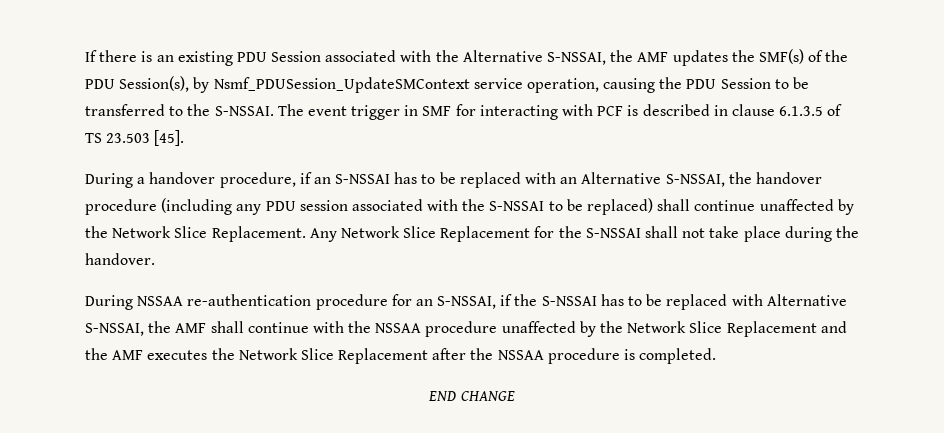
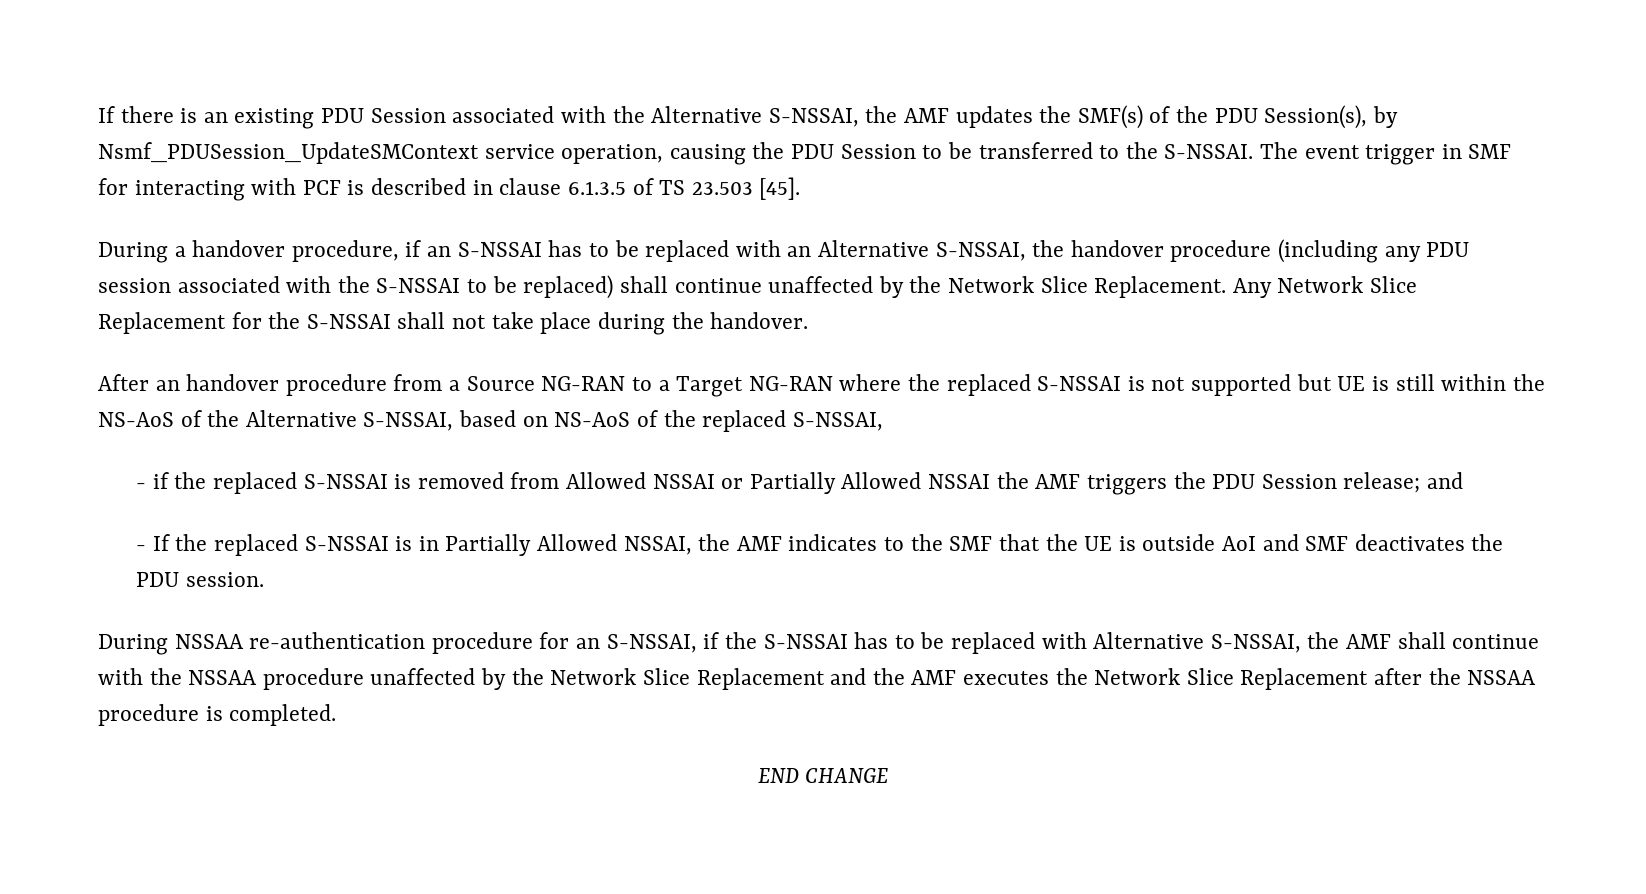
+ After an handover procedure from a Source NG-RAN to a Target NG-RAN where the replaced S-NSSAI is not supported but UE is still within the NS-AoS of the Alternative S-NSSAI, based on NS-AoS of the replaced S-NSSAI,
+ - if the replaced S-NSSAI is removed from Allowed NSSAI or Partially Allowed NSSAI the AMF triggers the PDU Session release; and
+ - If the replaced S-NSSAI is in Partially Allowed NSSAI, the AMF indicates to the SMF that the UE is outside AoI and SMF deactivates the PDU session.

